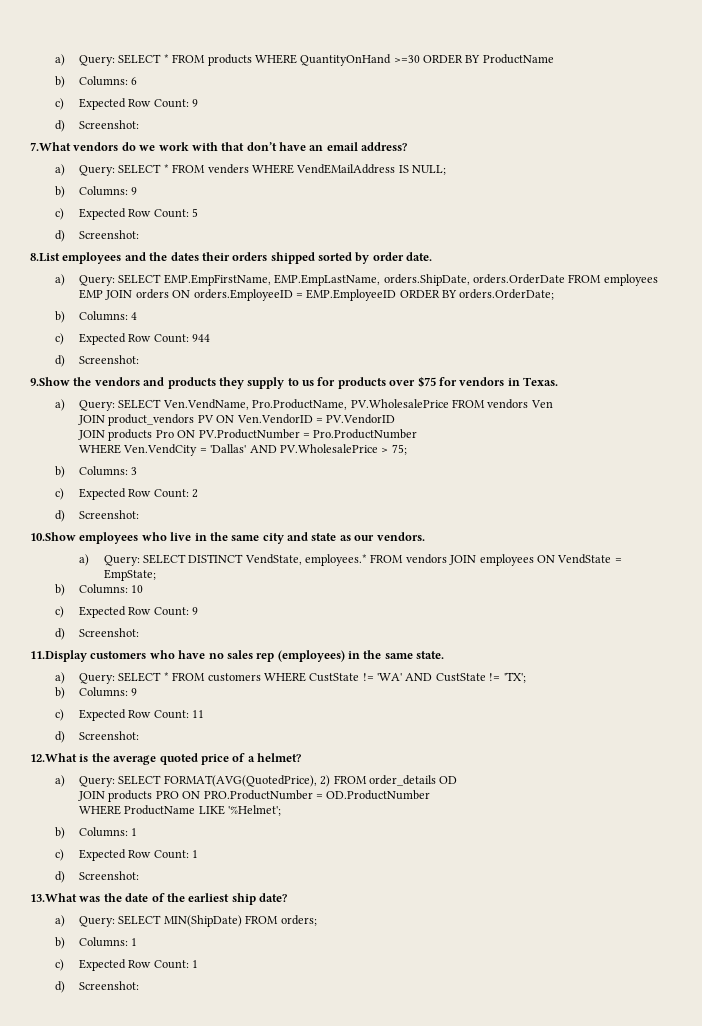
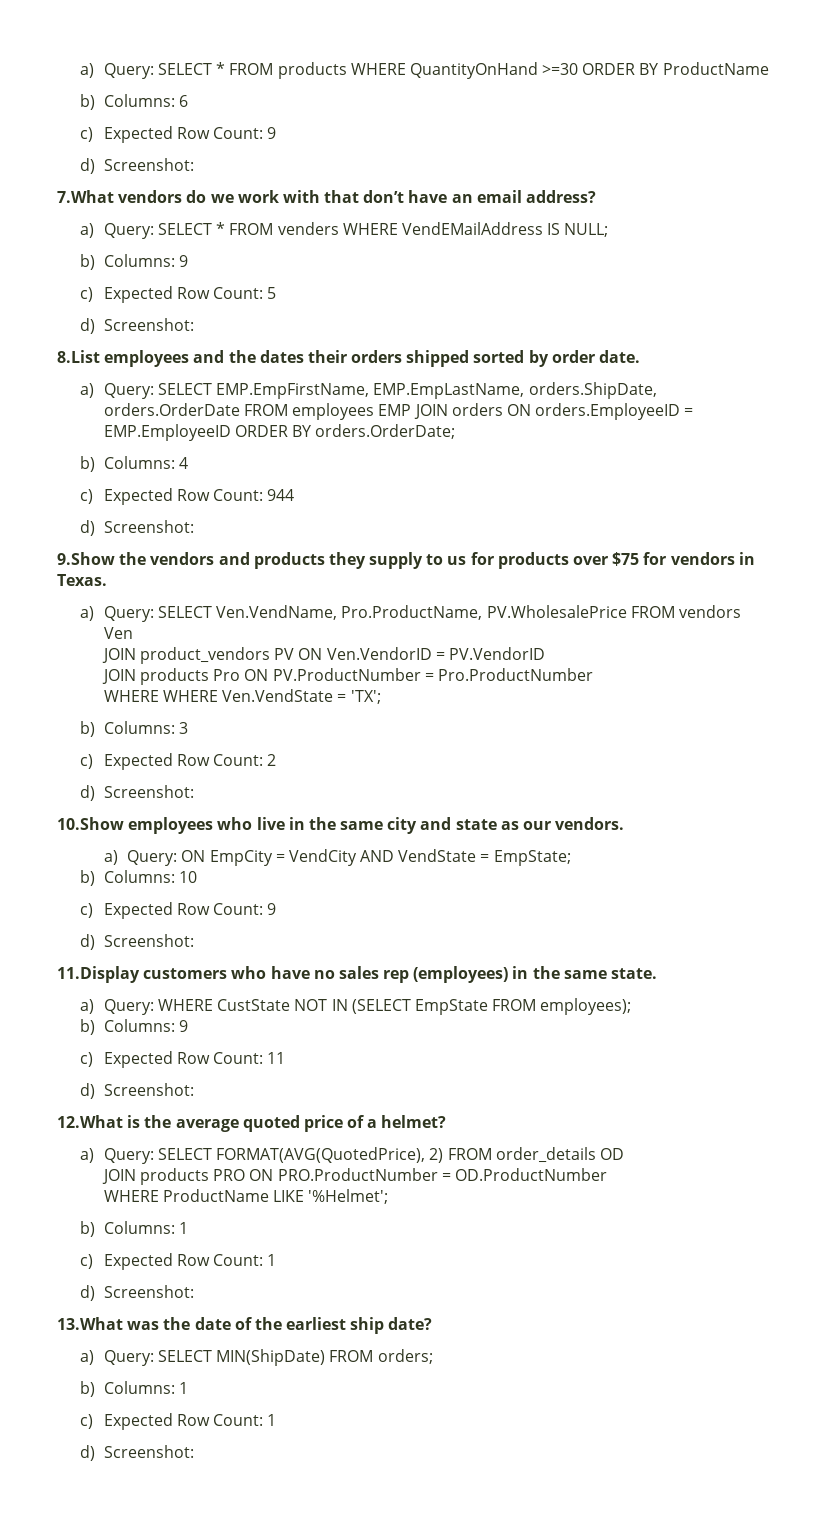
- WHERE Ven.VendCity = 'Dallas' AND PV.WholesalePrice > 75;
+ WHERE WHERE Ven.VendState = 'TX';
- a) Query: SELECT DISTINCT VendState, employees.* FROM vendors JOIN employees ON VendState = EmpState;
+ a) Query: ON EmpCity = VendCity AND VendState = EmpState;
- a) Query: SELECT * FROM customers WHERE CustState != 'WA' AND CustState != 'TX';
+ a) Query: WHERE CustState NOT IN (SELECT EmpState FROM employees);

